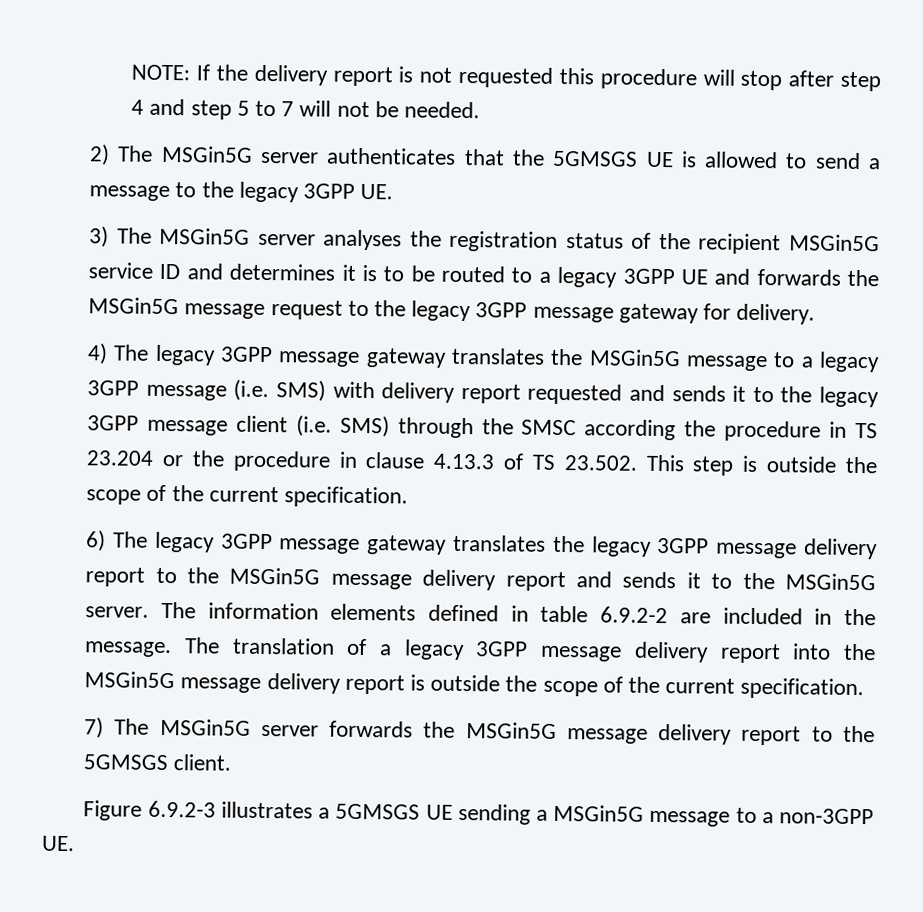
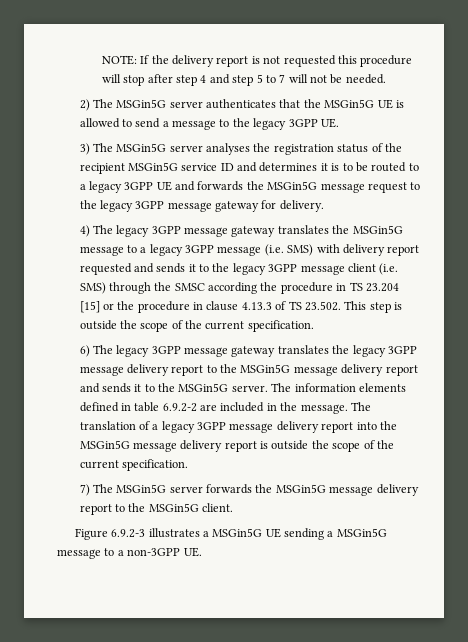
- 2) The MSGin5G server authenticates that the 5GMSGS UE is allowed to send a message to the legacy 3GPP UE.
+ 2) The MSGin5G server authenticates that the MSGin5G UE is allowed to send a message to the legacy 3GPP UE.
- 4) The legacy 3GPP message gateway translates the MSGin5G message to a legacy 3GPP message (i.e. SMS) with delivery report requested and sends it to the legacy 3GPP message client (i.e. SMS) through the SMSC according the procedure in TS 23.204 or the procedure in clause 4.13.3 of TS 23.502. This step is outside the scope of the current specification.
+ 4) The legacy 3GPP message gateway translates the MSGin5G message to a legacy 3GPP message (i.e. SMS) with delivery report requested and sends it to the legacy 3GPP message client (i.e. SMS) through the SMSC according the procedure in TS 23.204 [15] or the procedure in clause 4.13.3 of TS 23.502. This step is outside the scope of the current specification.
- 7) The MSGin5G server forwards the MSGin5G message delivery report to the 5GMSGS client.
+ 7) The MSGin5G server forwards the MSGin5G message delivery report to the MSGin5G client.
- Figure 6.9.2-3 illustrates a 5GMSGS UE sending a MSGin5G message to a non-3GPP UE.
+ Figure 6.9.2-3 illustrates a MSGin5G UE sending a MSGin5G message to a non-3GPP UE.

